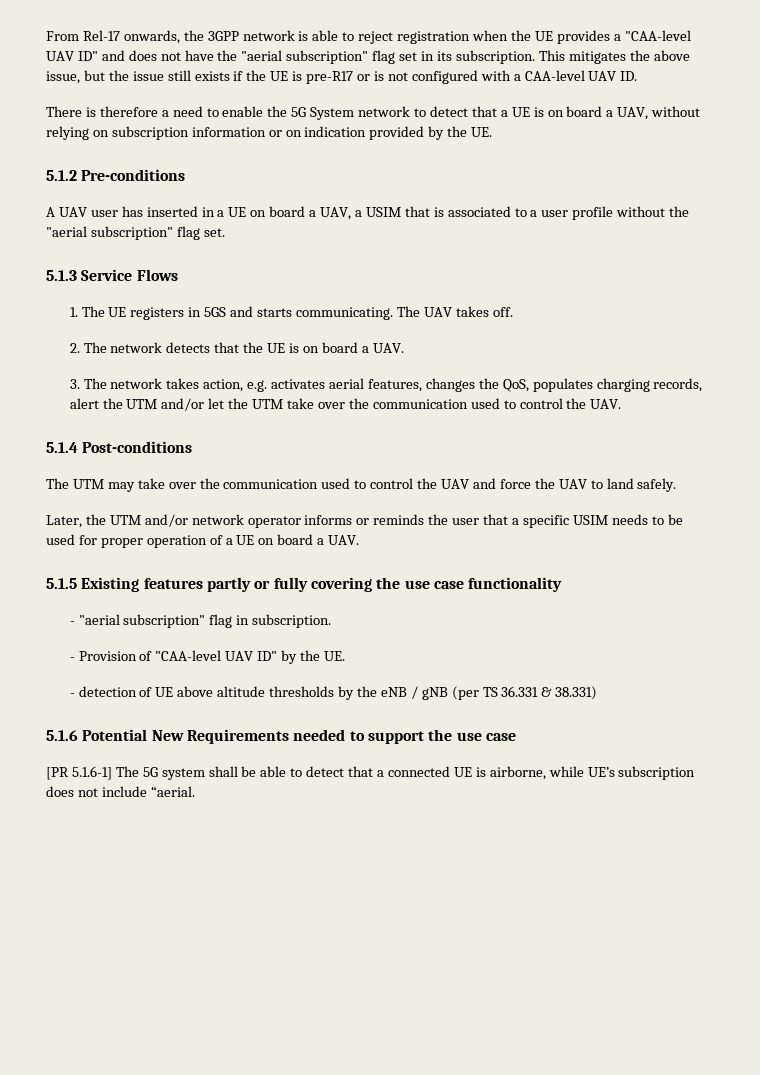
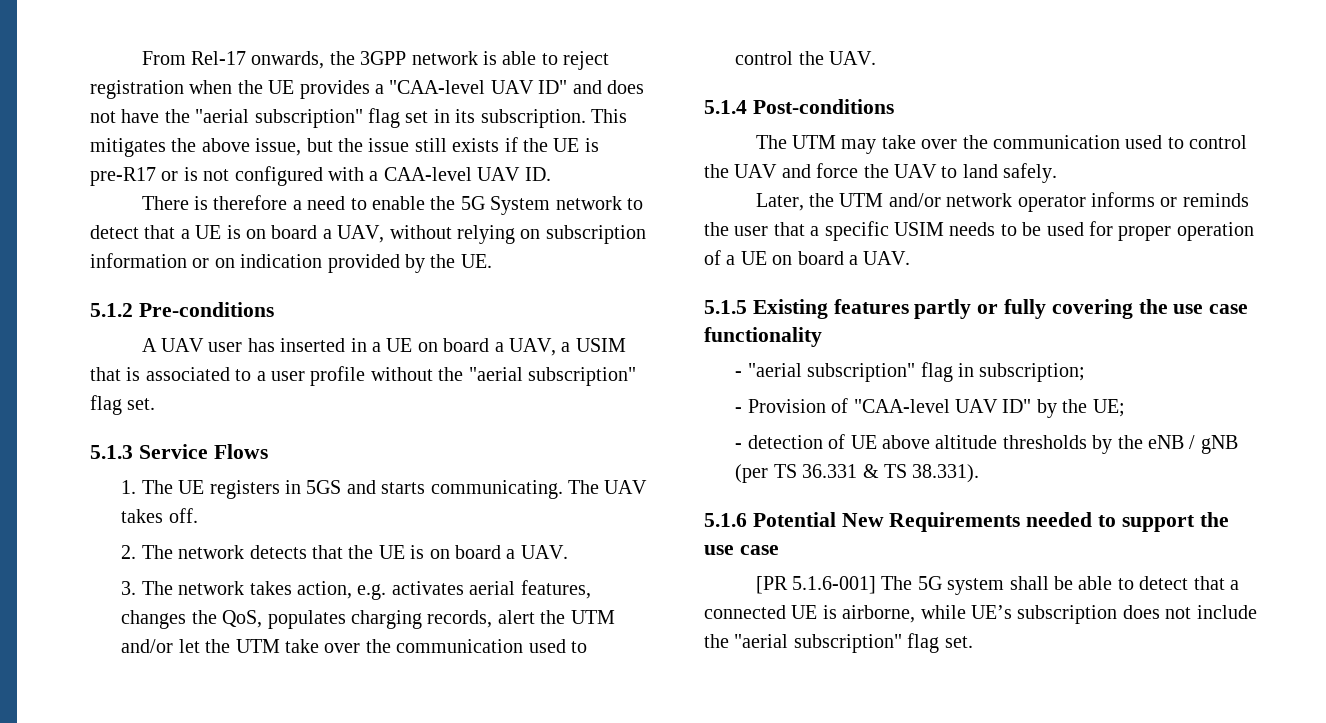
- - "aerial subscription" flag in subscription.
+ - "aerial subscription" flag in subscription;
- - Provision of "CAA-level UAV ID" by the UE.
+ - Provision of "CAA-level UAV ID" by the UE;
- - detection of UE above altitude thresholds by the eNB / gNB (per TS 36.331 & 38.331)
+ - detection of UE above altitude thresholds by the eNB / gNB (per TS 36.331 & TS 38.331).
- [PR 5.1.6-1] The 5G system shall be able to detect that a connected UE is airborne, while UE’s subscription does not include “aerial.
+ [PR 5.1.6-001] The 5G system shall be able to detect that a connected UE is airborne, while UE’s subscription does not include the "aerial subscription" flag set.

